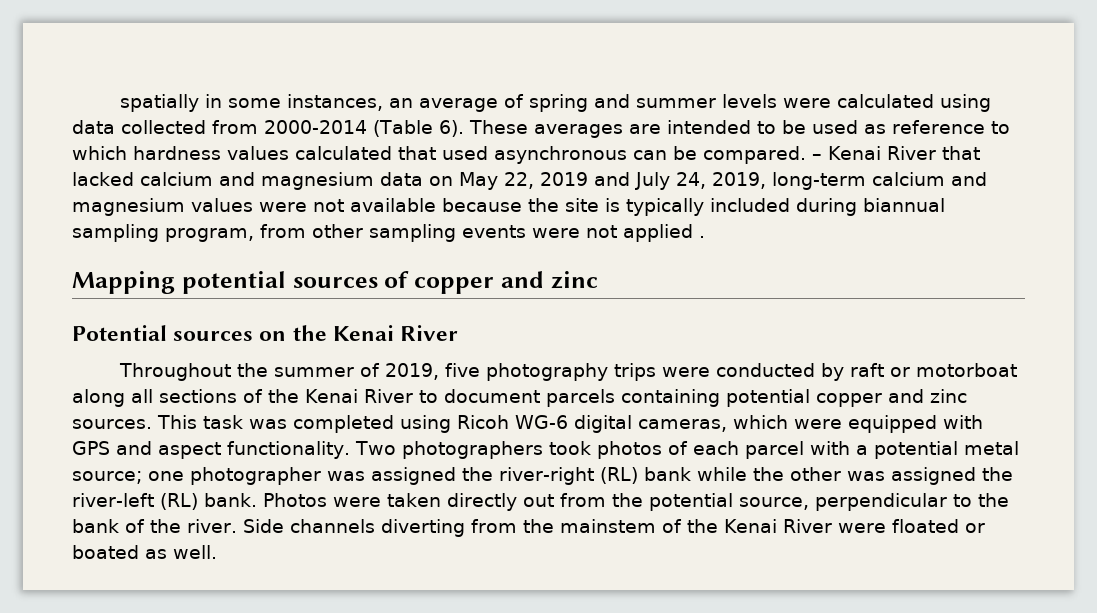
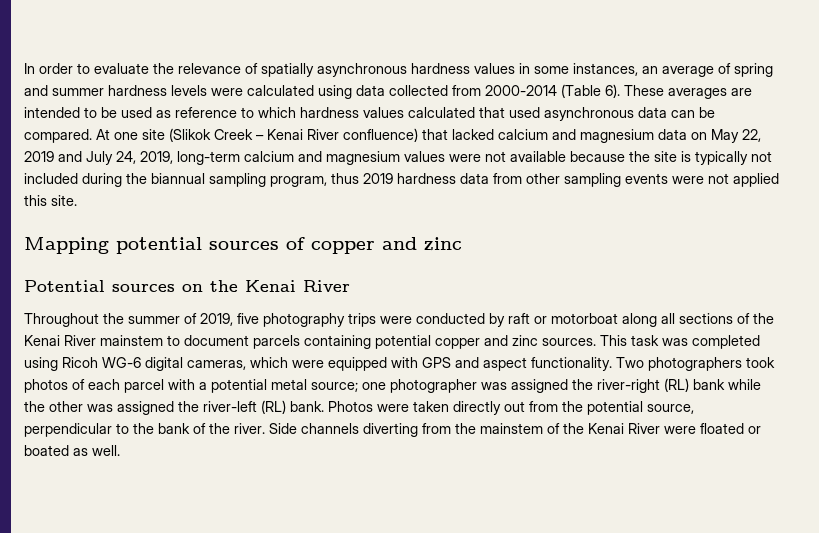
- spatially in some instances, an average of spring and summer levels were calculated using data collected from 2000-2014 (Table 6).
+ In order to evaluate the relevance of spatially asynchronous hardness values in some instances, an average of spring and summer hardness levels were calculated using data collected from 2000-2014 (Table 6).
- These averages are intended to be used as reference to which hardness values calculated that used asynchronous can be compared.
+ These averages are intended to be used as reference to which hardness values calculated that used asynchronous data can be compared.
- – Kenai River that lacked calcium and magnesium data on May 22, 2019 and July 24, 2019, long-term calcium and magnesium values were not available because the site is typically included during biannual sampling program, from other sampling events were not applied .
+ At one site (Slikok Creek – Kenai River confluence) that lacked calcium and magnesium data on May 22, 2019 and July 24, 2019, long-term calcium and magnesium values were not available because the site is typically not included during the biannual sampling program, thus 2019 hardness data from other sampling events were not applied this site.
- Throughout the summer of 2019, five photography trips were conducted by raft or motorboat along all sections of the Kenai River to document parcels containing potential copper and zinc sources.
+ Throughout the summer of 2019, five photography trips were conducted by raft or motorboat along all sections of the Kenai River mainstem to document parcels containing potential copper and zinc sources.

